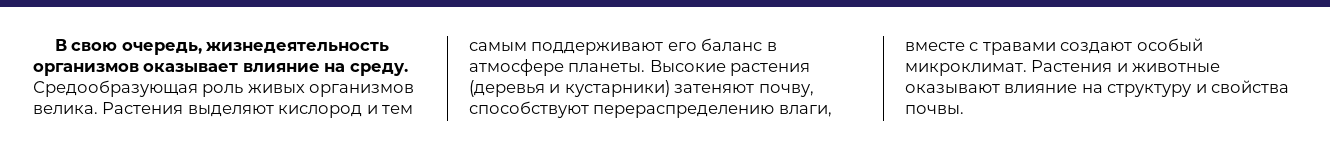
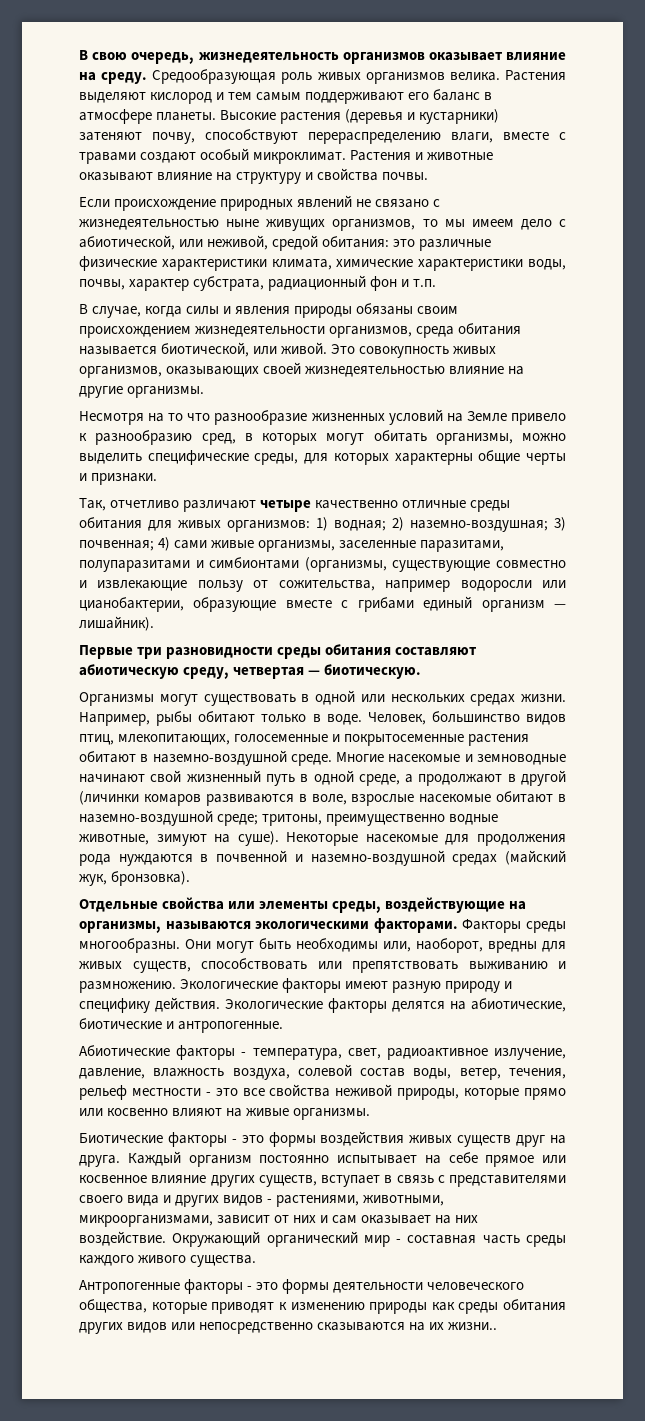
+ Если происхождение природных явлений не связано с жизнедеятельностью ныне живущих организмов, то мы имеем дело с абиотической, или неживой, средой обитания: это различные физические характеристики климата, химические характеристики воды, почвы, характер субстрата, радиационный фон и т.п.
+ В случае, когда силы и явления природы обязаны своим происхождением жизнедеятельности организмов, среда обитания называется биотической, или живой. Это совокупность живых организмов, оказывающих своей жизнедеятельностью влияние на другие организмы.
+ Несмотря на то что разнообразие жизненных условий на Земле привело к разнообразию сред, в которых могут обитать организмы, можно выделить специфические среды, для которых характерны общие черты и признаки.
+ Так, отчетливо различают четыре качественно отличные среды обитания для живых организмов: 1) водная; 2) наземно-воздушная; 3) почвенная; 4) сами живые организмы, заселенные паразитами, полупаразитами и симбионтами (организмы, существующие совместно и извлекающие пользу от сожительства, например водоросли или цианобактерии, образующие вместе с грибами единый организм — лишайник).
+ Первые три разновидности среды обитания составляют абиотическую среду, четвертая — биотическую.
+ Организмы могут существовать в одной или нескольких средах жизни. Например, рыбы обитают только в воде. Человек, большинство видов птиц, млекопитающих, голосеменные и покрытосеменные растения обитают в наземно-воздушной среде. Многие насекомые и земноводные начинают свой жизненный путь в одной среде, а продолжают в другой (личинки комаров развиваются в воле, взрослые насекомые обитают в наземно-воздушной среде; тритоны, преимущественно водные животные, зимуют на суше). Некоторые насекомые для продолжения рода нуждаются в почвенной и наземно-воздушной средах (майский жук, бронзовка).
+ Отдельные свойства или элементы среды, воздействующие на организмы, называются экологическими факторами. Факторы среды многообразны. Они могут быть необходимы или, наоборот, вредны для живых существ, способствовать или препятствовать выживанию и размножению. Экологические факторы имеют разную природу и специфику действия. Экологические факторы делятся на абиотические, биотические и антропогенные.
+ Абиотические факторы - температура, свет, радиоактивное излучение, давление, влажность воздуха, солевой состав воды, ветер, течения, рельеф местности - это все свойства неживой природы, которые прямо или косвенно влияют на живые организмы.
+ Биотические факторы - это формы воздействия живых существ друг на друга. Каждый организм постоянно испытывает на себе прямое или косвенное влияние других существ, вступает в связь с представителями своего вида и других видов - растениями, животными, микроорганизмами, зависит от них и сам оказывает на них воздействие. Окружающий органический мир - составная часть среды каждого живого существа.
+ Антропогенные факторы - это формы деятельности человеческого общества, которые приводят к изменению природы как среды обитания других видов или непосредственно сказываются на их жизни..

